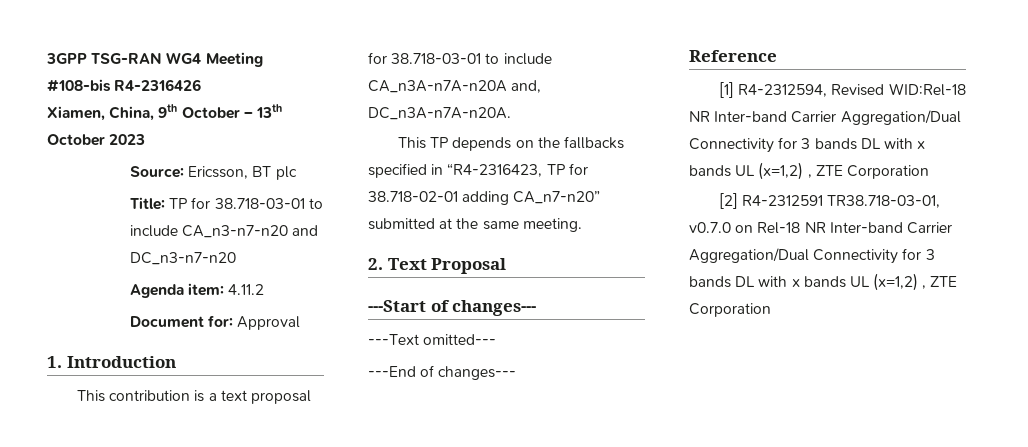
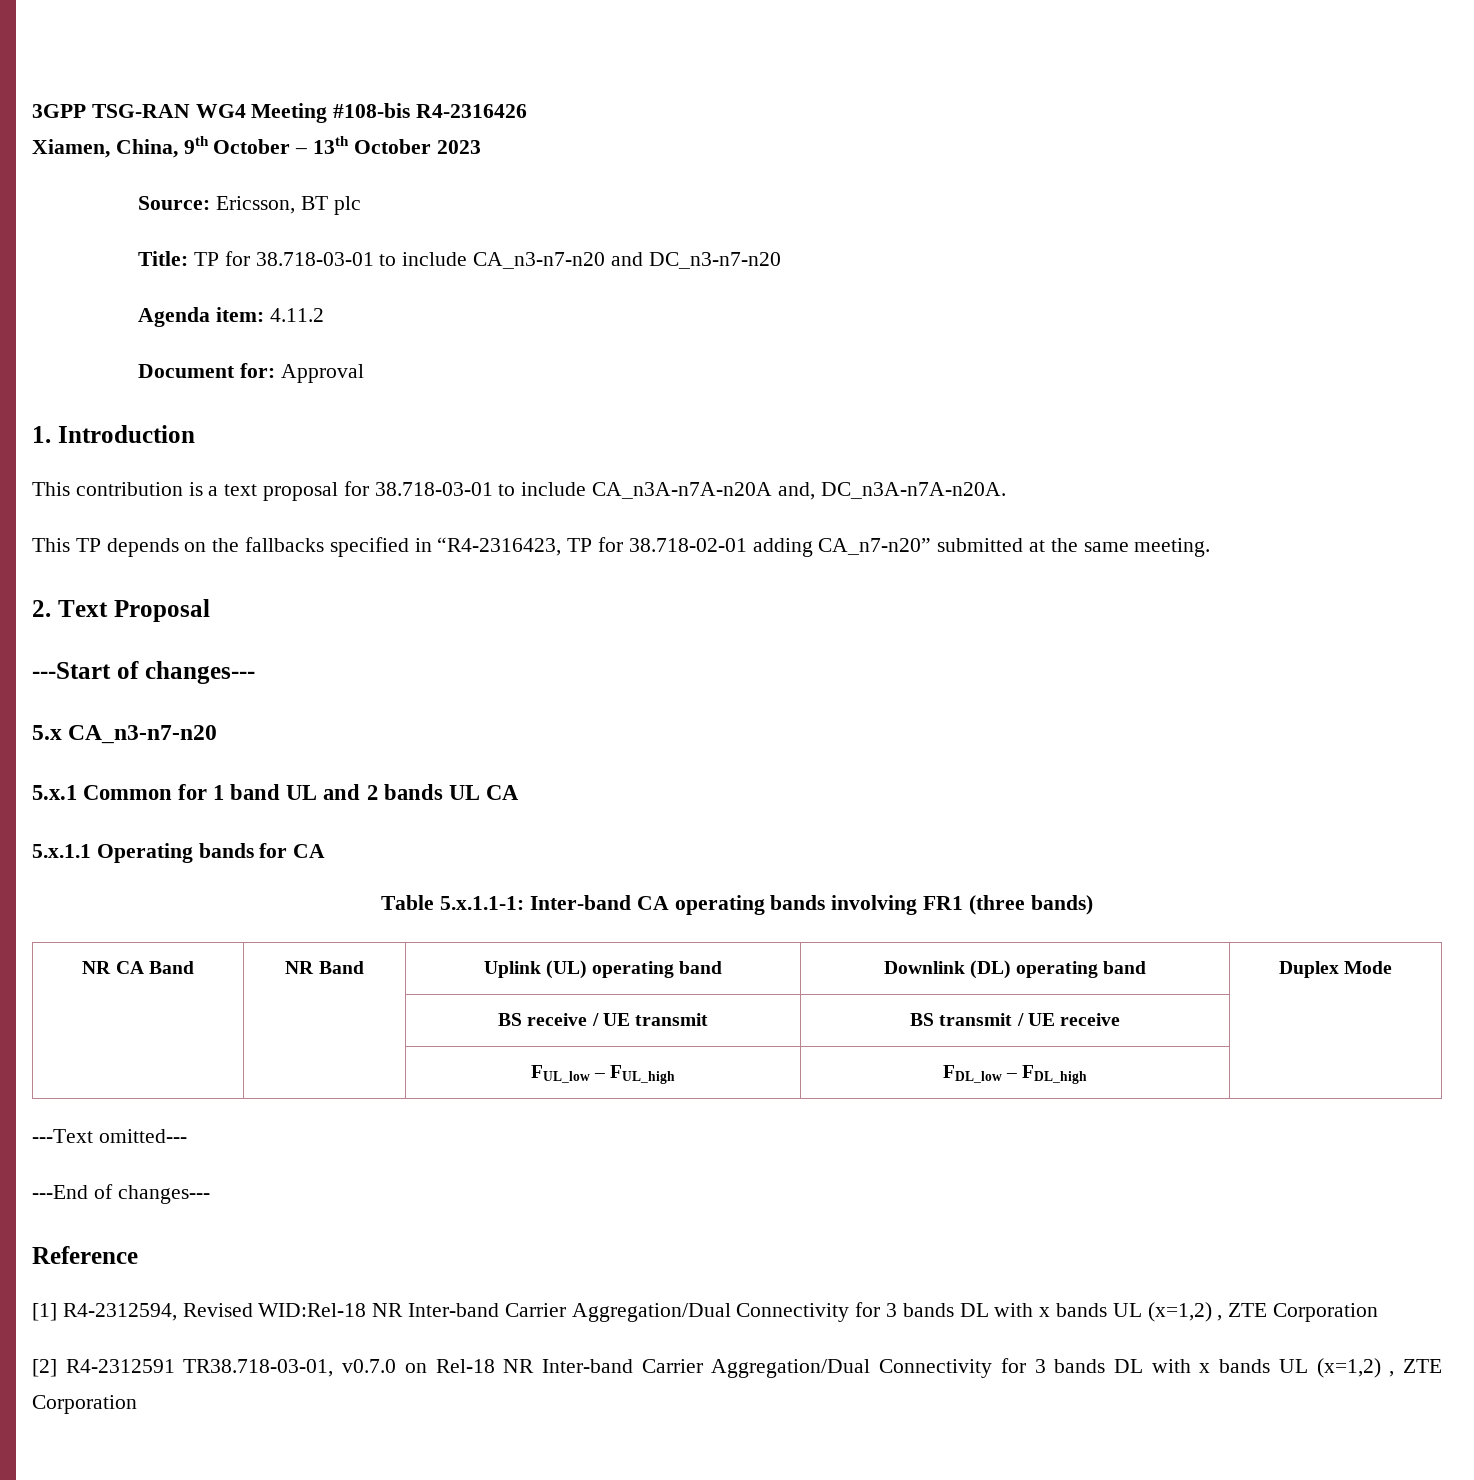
+ 5.x CA_n3-n7-n20
+ 5.x.1 Common for 1 band UL and 2 bands UL CA
+ 5.x.1.1 Operating bands for CA
+ Table 5.x.1.1-1: Inter-band CA operating bands involving FR1 (three bands)
+ NR CA Band | NR Band | Uplink (UL) operating band | Downlink (DL) operating band | Duplex Mode
+ | | BS receive / UE transmit | BS transmit / UE receive |
+ | | FUL_low – FUL_high | FDL_low – FDL_high |

